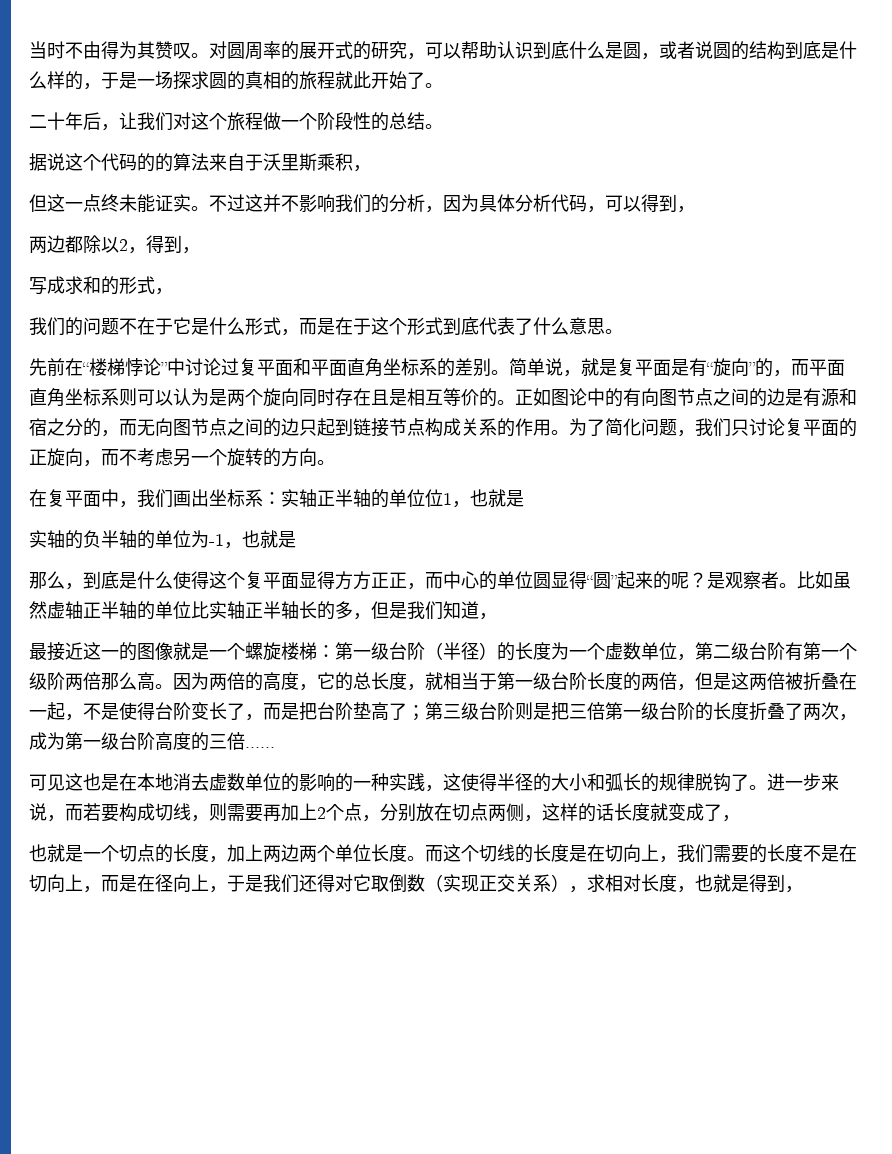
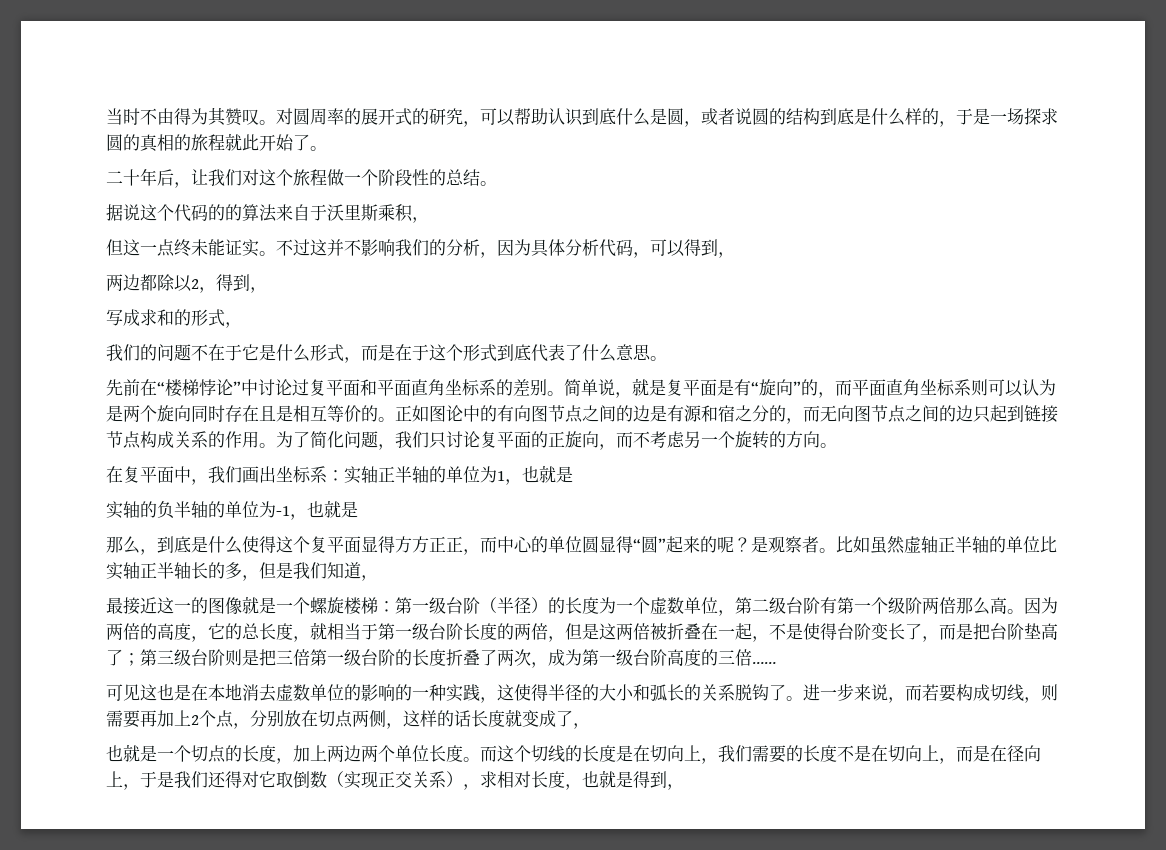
- 在复平面中，我们画出坐标系：实轴正半轴的单位位1，也就是
+ 在复平面中，我们画出坐标系：实轴正半轴的单位为1，也就是
- 可见这也是在本地消去虚数单位的影响的一种实践，这使得半径的大小和弧长的规律脱钩了。
+ 可见这也是在本地消去虚数单位的影响的一种实践，这使得半径的大小和弧长的关系脱钩了。

